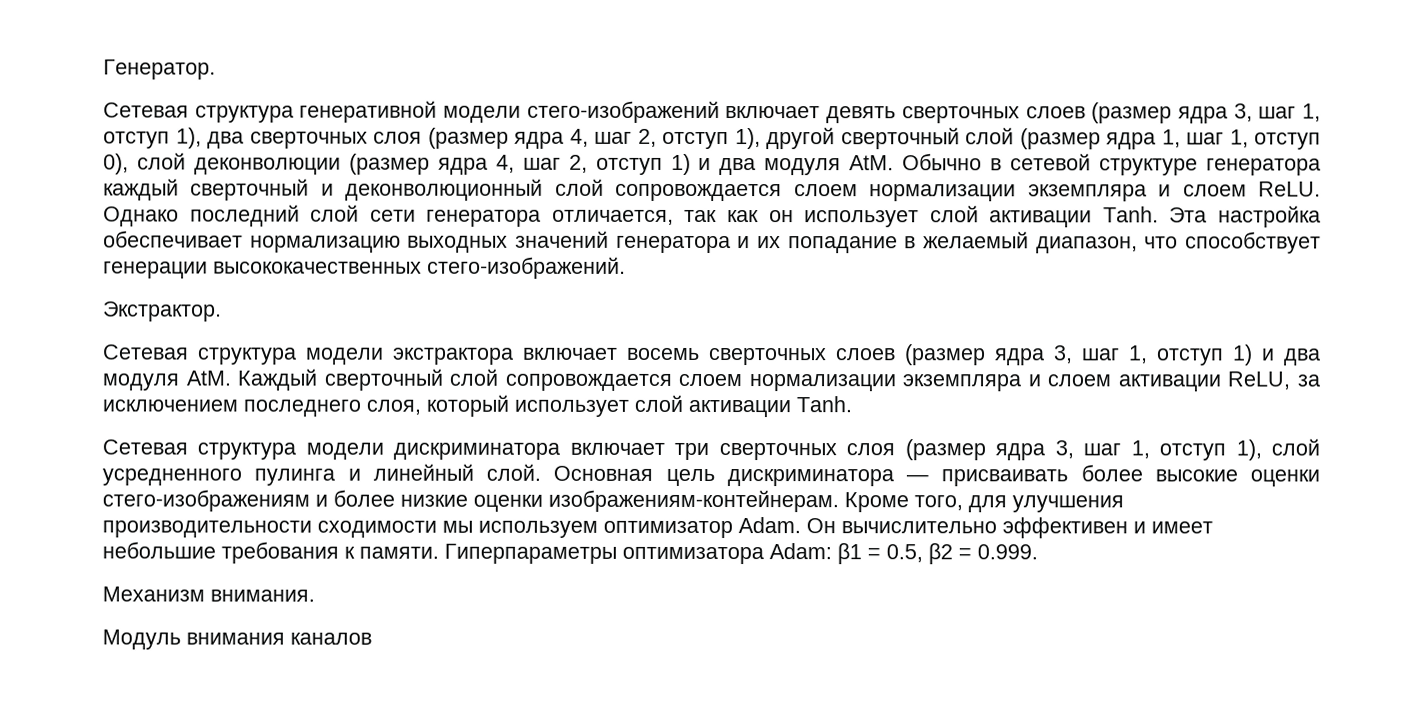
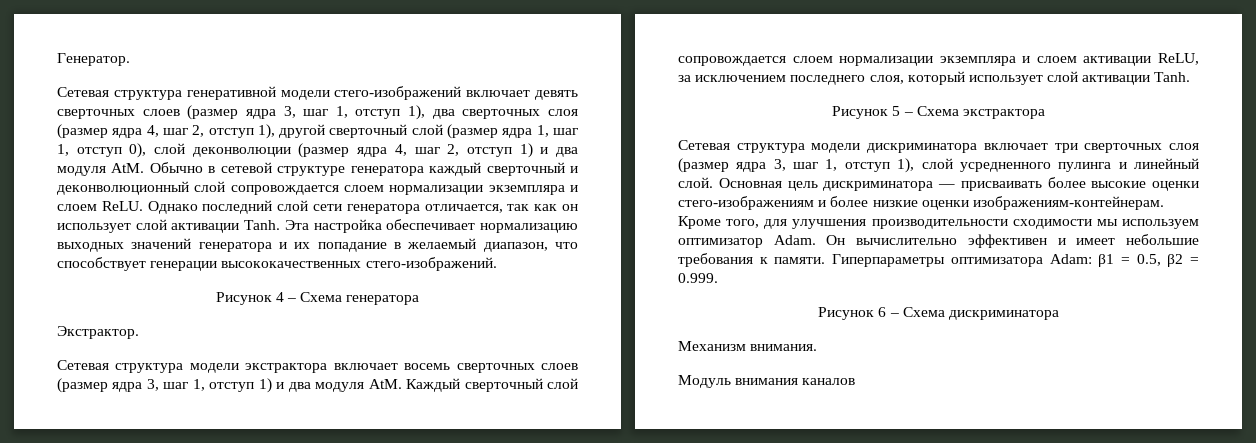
+ Рисунок 4 – Схема генератора
+ Рисунок 5 – Схема экстрактора
+ Рисунок 6 – Схема дискриминатора

